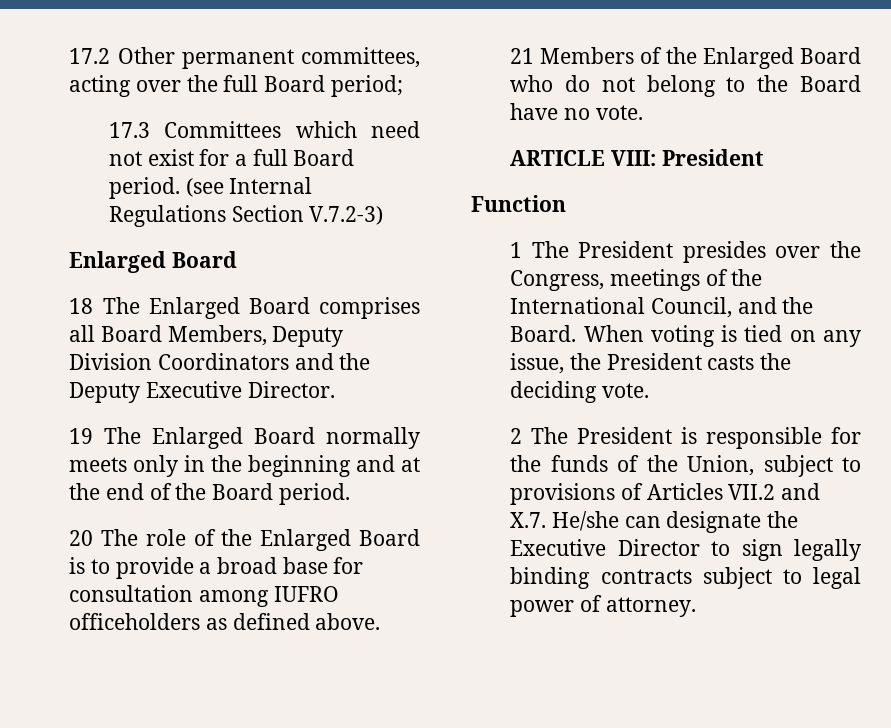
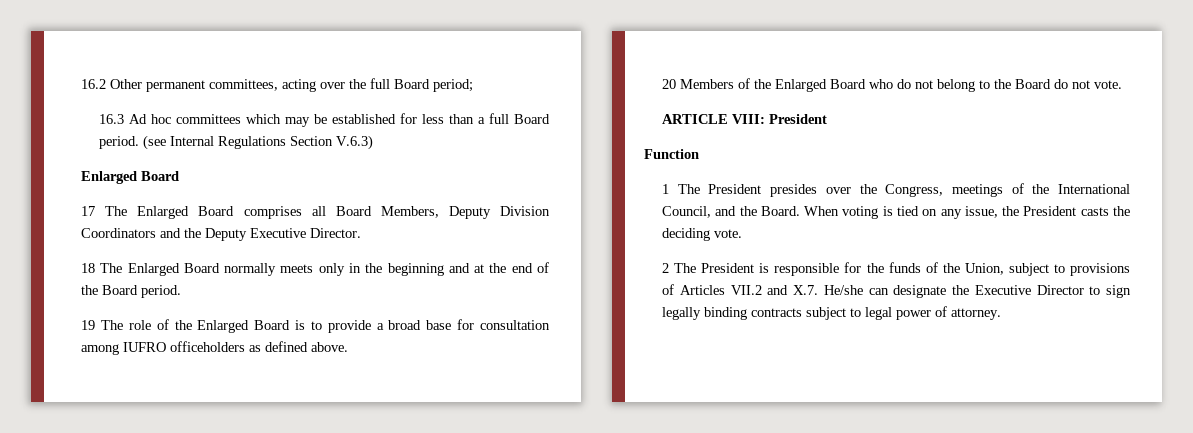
- 17.2 Other permanent committees, acting over the full Board period;
+ 16.2 Other permanent committees, acting over the full Board period;
- 17.3 Committees which need not exist for a full Board period.
+ 16.3 Ad hoc committees which may be established for less than a full Board period.
- (see Internal Regulations Section V.7.2-3)
+ (see Internal Regulations Section V.6.3)
- 18 The Enlarged Board comprises all Board Members, Deputy Division Coordinators and the Deputy Executive Director.
+ 17 The Enlarged Board comprises all Board Members, Deputy Division Coordinators and the Deputy Executive Director.
- 19 The Enlarged Board normally meets only in the beginning and at the end of the Board period.
+ 18 The Enlarged Board normally meets only in the beginning and at the end of the Board period.
- 20 The role of the Enlarged Board is to provide a broad base for consultation among IUFRO officeholders as defined above.
+ 19 The role of the Enlarged Board is to provide a broad base for consultation among IUFRO officeholders as defined above.
- 21 Members of the Enlarged Board who do not belong to the Board have no vote.
+ 20 Members of the Enlarged Board who do not belong to the Board do not vote.

